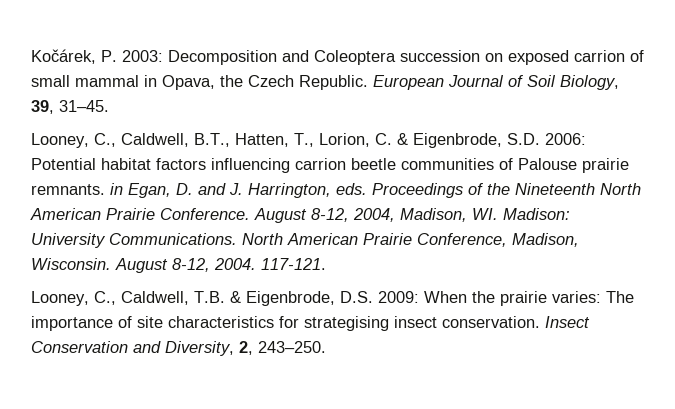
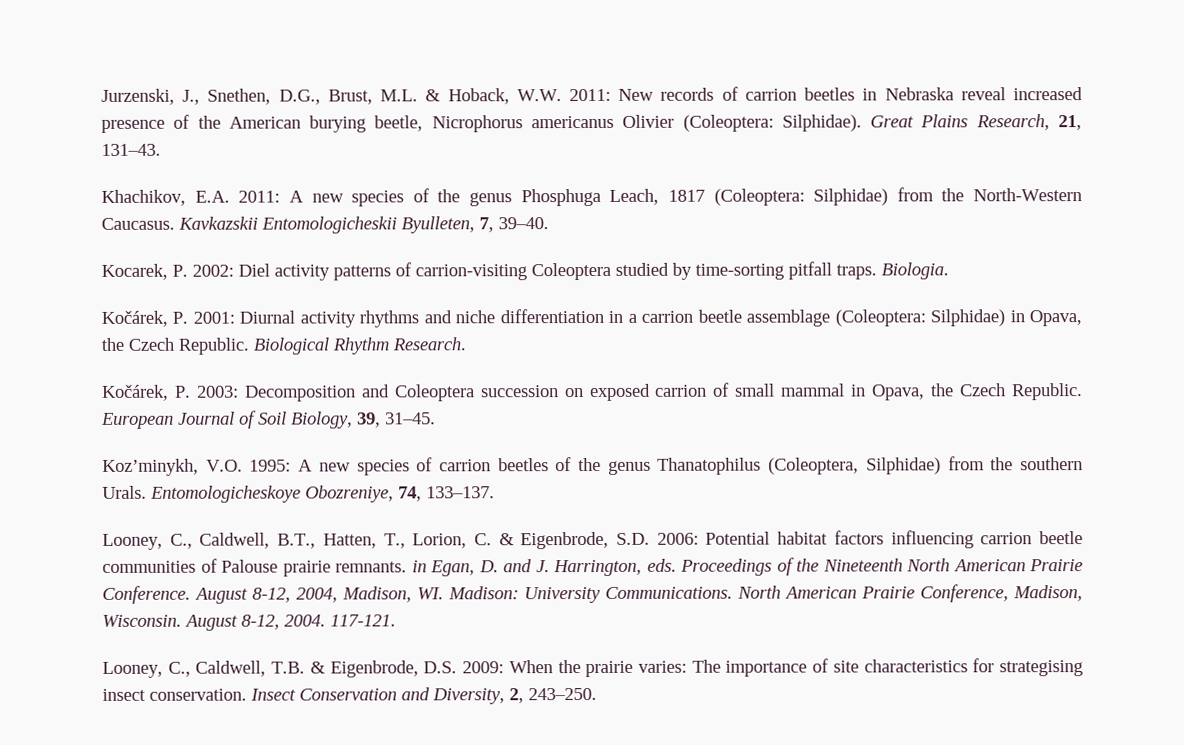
+ Jurzenski, J., Snethen, D.G., Brust, M.L. & Hoback, W.W. 2011: New records of carrion beetles in Nebraska reveal increased presence of the American burying beetle, Nicrophorus americanus Olivier (Coleoptera: Silphidae). Great Plains Research, 21, 131–43.
+ Khachikov, E.A. 2011: A new species of the genus Phosphuga Leach, 1817 (Coleoptera: Silphidae) from the North-Western Caucasus. Kavkazskii Entomologicheskii Byulleten, 7, 39–40.
+ Kocarek, P. 2002: Diel activity patterns of carrion-visiting Coleoptera studied by time-sorting pitfall traps. Biologia.
+ Kočárek, P. 2001: Diurnal activity rhythms and niche differentiation in a carrion beetle assemblage (Coleoptera: Silphidae) in Opava, the Czech Republic. Biological Rhythm Research.
+ Koz’minykh, V.O. 1995: A new species of carrion beetles of the genus Thanatophilus (Coleoptera, Silphidae) from the southern Urals. Entomologicheskoye Obozreniye, 74, 133–137.

